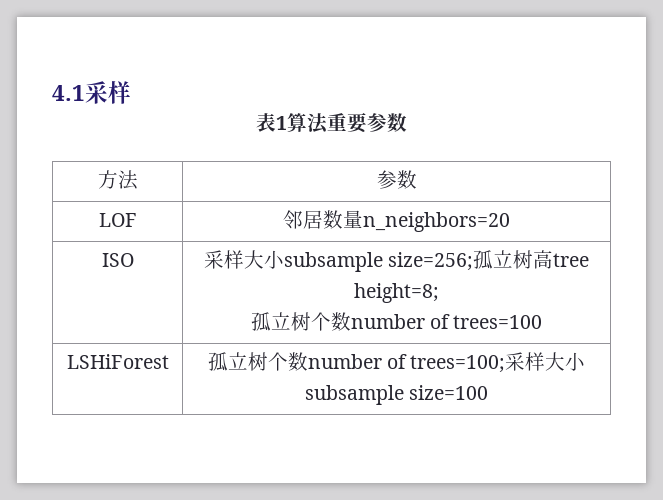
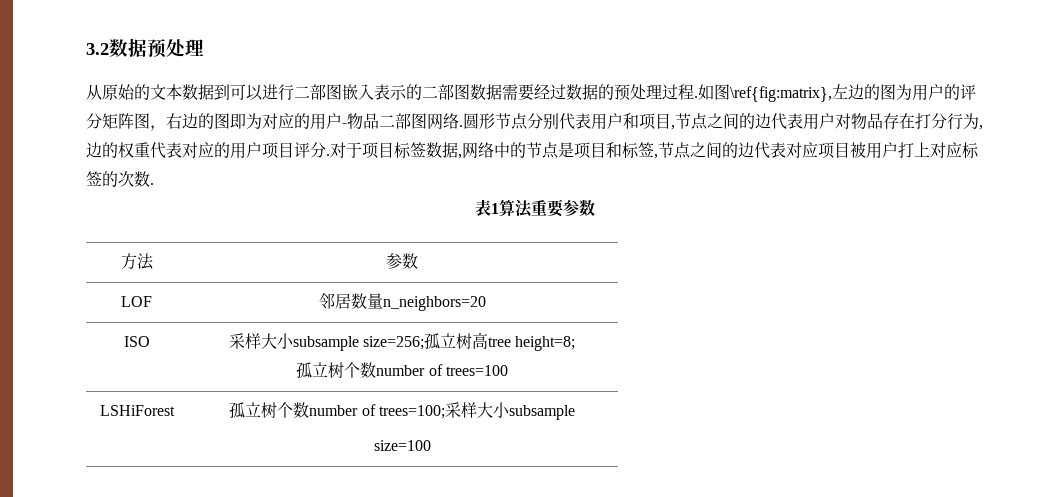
- 4.1采样
+ 3.2数据预处理
+ 从原始的文本数据到可以进行二部图嵌入表示的二部图数据需要经过数据的预处理过程.如图\ref{fig:matrix},左边的图为用户的评分矩阵图，右边的图即为对应的用户-物品二部图网络.圆形节点分别代表用户和项目,节点之间的边代表用户对物品存在打分行为,边的权重代表对应的用户项目评分.对于项目标签数据,网络中的节点是项目和标签,节点之间的边代表对应项目被用户打上对应标签的次数.
- LSHiForest | 孤立树个数number of trees=100;采样大小subsample size=100
+ LSHiForest | 孤立树个数number of trees=100;采样大小subsample
+ size=100

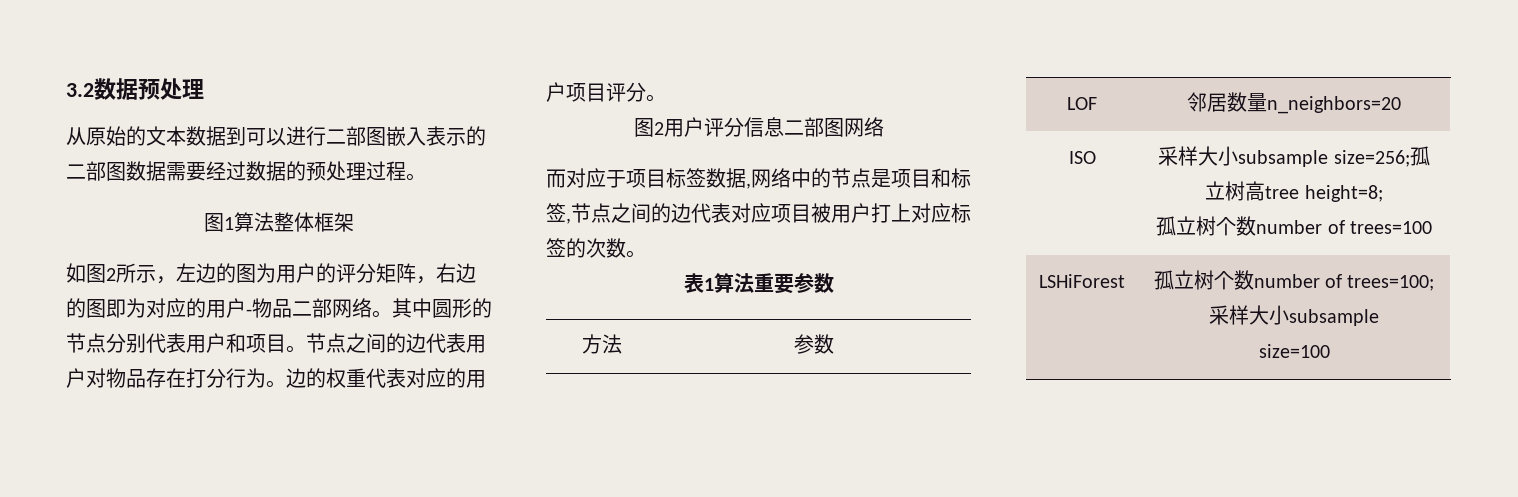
- 从原始的文本数据到可以进行二部图嵌入表示的二部图数据需要经过数据的预处理过程.如图\ref{fig:matrix},左边的图为用户的评分矩阵图，右边的图即为对应的用户-物品二部图网络.圆形节点分别代表用户和项目,节点之间的边代表用户对物品存在打分行为,边的权重代表对应的用户项目评分.对于项目标签数据,网络中的节点是项目和标签,节点之间的边代表对应项目被用户打上对应标签的次数.
+ 从原始的文本数据到可以进行二部图嵌入表示的二部图数据需要经过数据的预处理过程。
+ 图1算法整体框架
+ 如图2所示，左边的图为用户的评分矩阵，右边的图即为对应的用户-物品二部网络。其中圆形的节点分别代表用户和项目。节点之间的边代表用户对物品存在打分行为。边的权重代表对应的用户项目评分。
+ 图2用户评分信息二部图网络
+ 而对应于项目标签数据,网络中的节点是项目和标签,节点之间的边代表对应项目被用户打上对应标签的次数。

